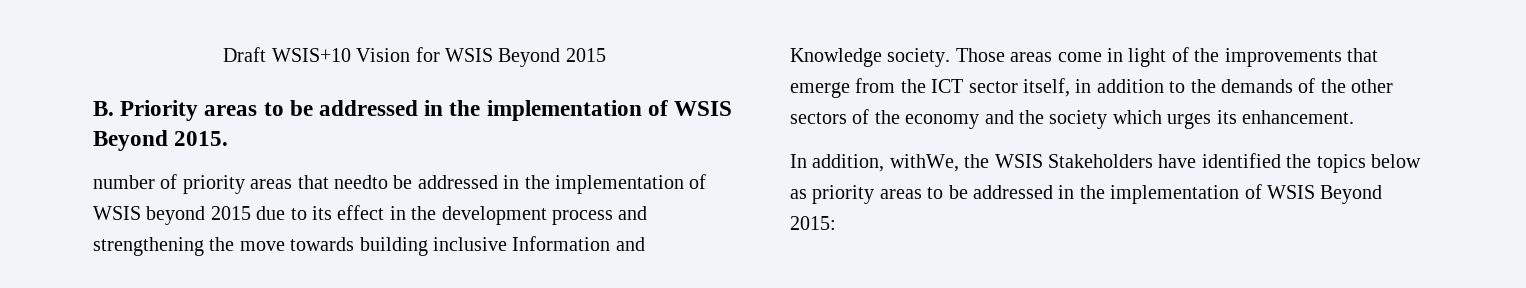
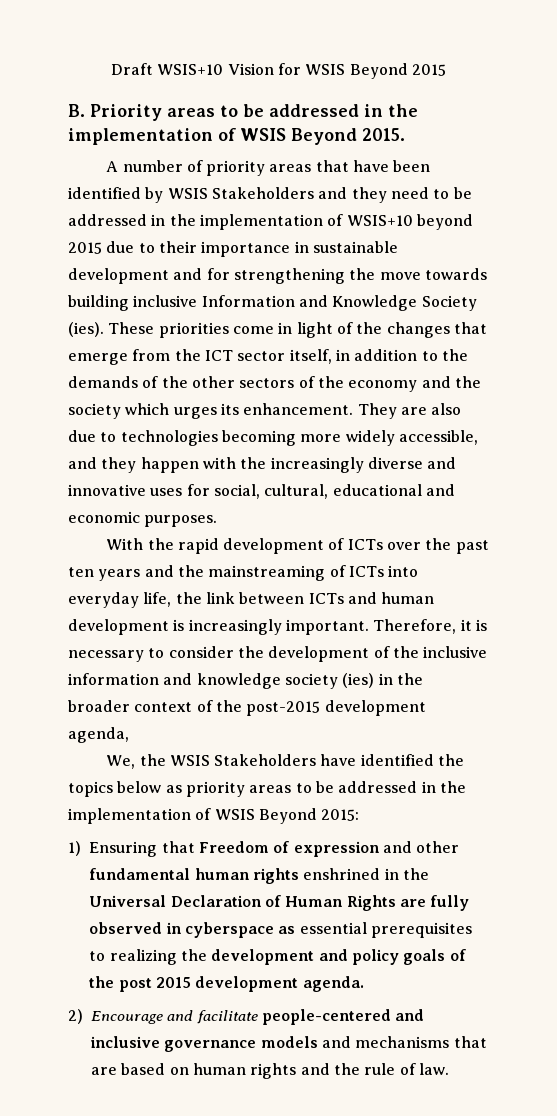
- number of priority areas that needto be addressed in the implementation of WSIS beyond 2015 due to its effect in the development process and strengthening the move towards building inclusive Information and Knowledge society. Those areas come in light of the improvements that emerge from the ICT sector itself, in addition to the demands of the other sectors of the economy and the society which urges its enhancement.
- In addition, withWe, the WSIS Stakeholders have identified the topics below as priority areas to be addressed in the implementation of WSIS Beyond 2015:
+ A number of priority areas that have been identified by WSIS Stakeholders and they need to be addressed in the implementation of WSIS+10 beyond 2015 due to their importance in sustainable development and for strengthening the move towards building inclusive Information and Knowledge Society (ies). These priorities come in light of the changes that emerge from the ICT sector itself, in addition to the demands of the other sectors of the economy and the society which urges its enhancement. They are also due to technologies becoming more widely accessible, and they happen with the increasingly diverse and innovative uses for social, cultural, educational and economic purposes.
+ With the rapid development of ICTs over the past ten years and the mainstreaming of ICTs into everyday life, the link between ICTs and human development is increasingly important. Therefore, it is necessary to consider the development of the inclusive information and knowledge society (ies) in the broader context of the post-2015 development agenda,
+ We, the WSIS Stakeholders have identified the topics below as priority areas to be addressed in the implementation of WSIS Beyond 2015:
+ 1) Ensuring that Freedom of expression and other fundamental human rights enshrined in the Universal Declaration of Human Rights are fully observed in cyberspace as essential prerequisites to realizing the development and policy goals of the post 2015 development agenda.
+ 2) Encourage and facilitate people-centered and inclusive governance models and mechanisms that are based on human rights and the rule of law.

